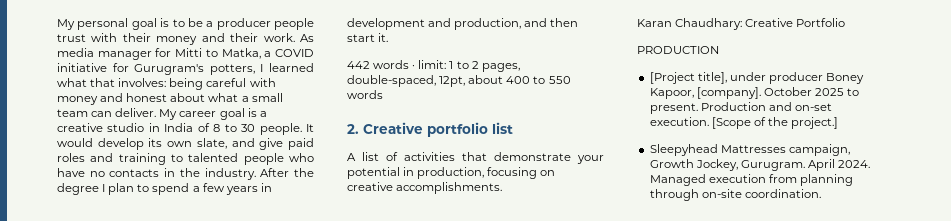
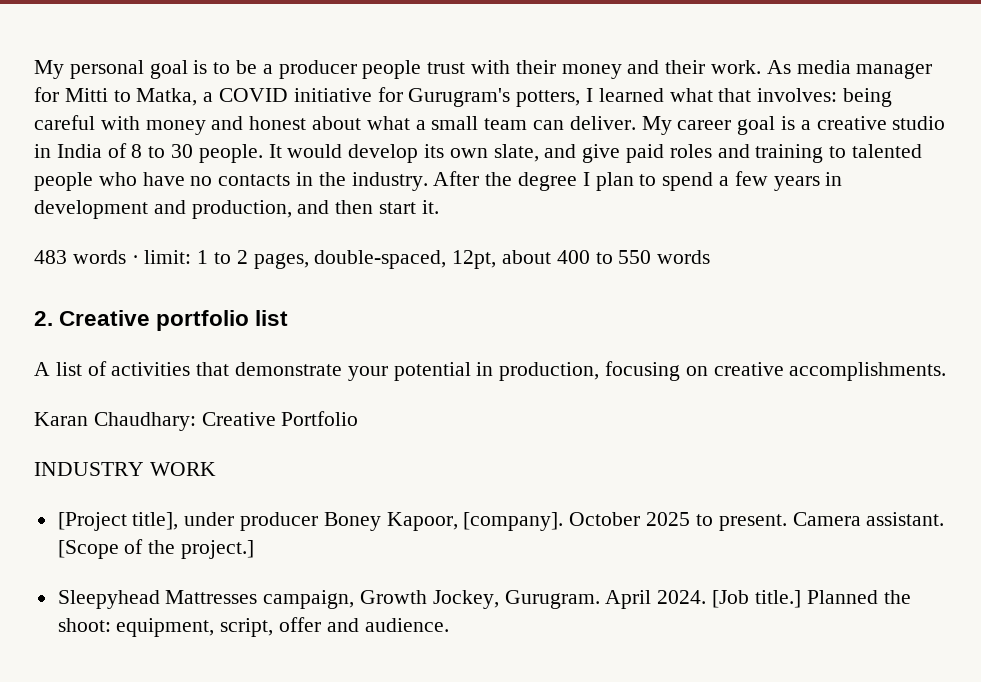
- 442 words · limit: 1 to 2 pages, double-spaced, 12pt, about 400 to 550 words
+ 483 words · limit: 1 to 2 pages, double-spaced, 12pt, about 400 to 550 words
- PRODUCTION
+ INDUSTRY WORK
- Production and on-set execution.
+ Camera assistant.
- Managed execution from planning through on-site coordination.
+ [Job title.] Planned the shoot: equipment, script, offer and audience.

